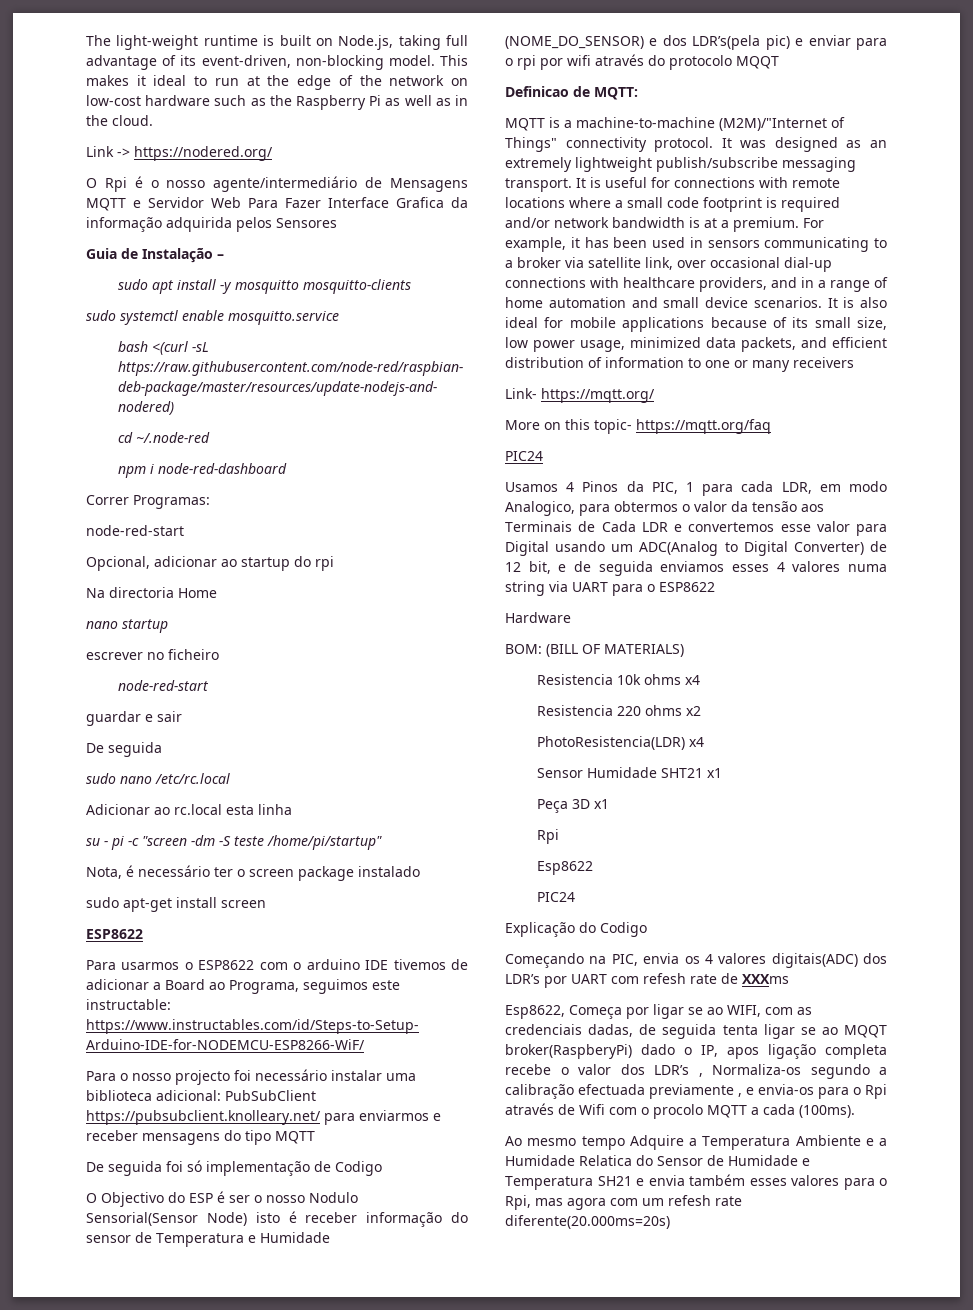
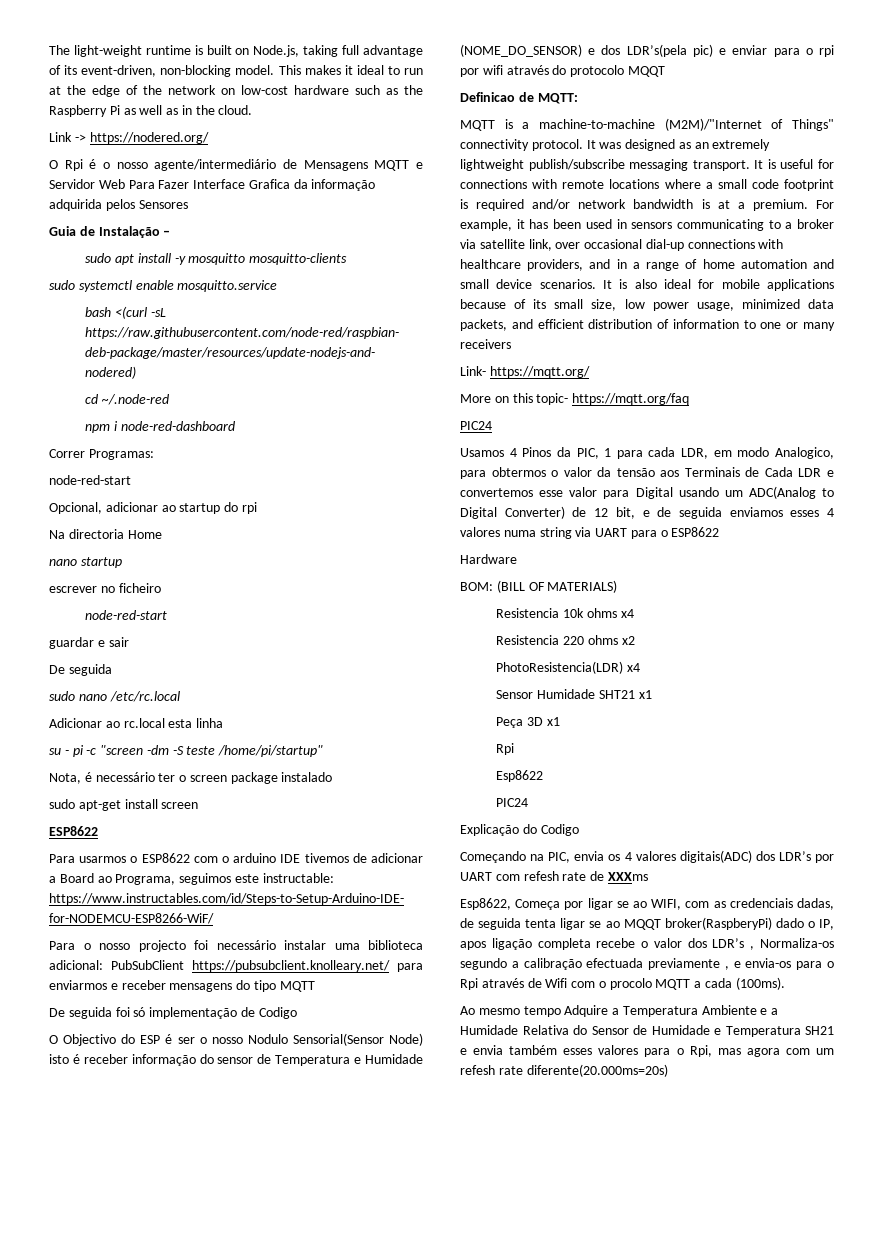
- Ao mesmo tempo Adquire a Temperatura Ambiente e a Humidade Relatica do Sensor de Humidade e Temperatura SH21 e envia também esses valores para o Rpi, mas agora com um refesh rate diferente(20.000ms=20s)
+ Ao mesmo tempo Adquire a Temperatura Ambiente e a Humidade Relativa do Sensor de Humidade e Temperatura SH21 e envia também esses valores para o Rpi, mas agora com um refesh rate diferente(20.000ms=20s)

